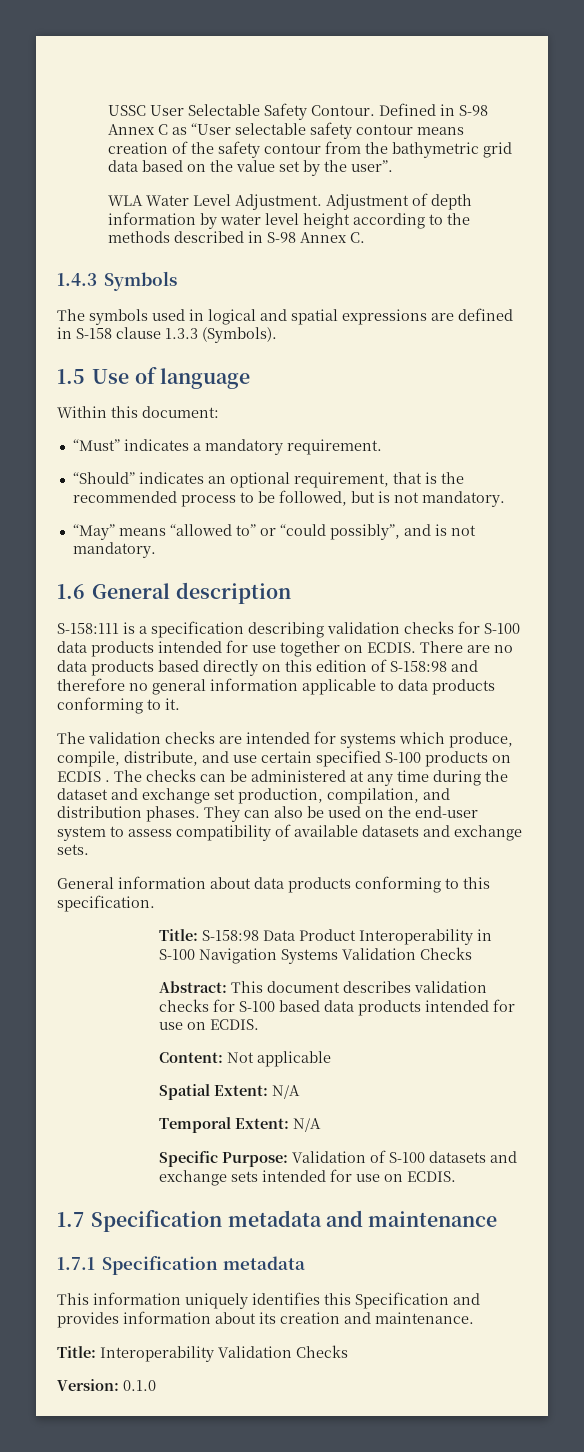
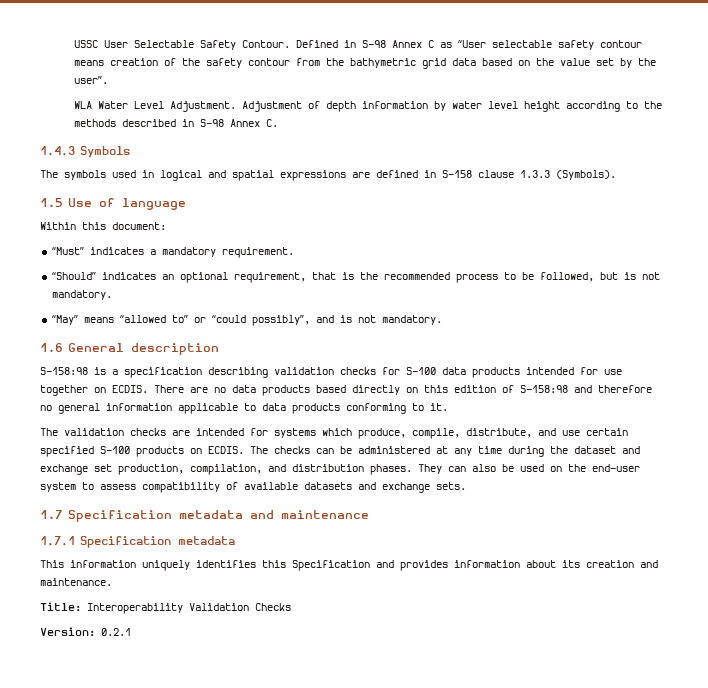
- S-158:111 is a specification describing validation checks for S-100 data products intended for use together on ECDIS.
+ S-158:98 is a specification describing validation checks for S-100 data products intended for use together on ECDIS.
- The validation checks are intended for systems which produce, compile, distribute, and use certain specified S-100 products on ECDIS .
+ The validation checks are intended for systems which produce, compile, distribute, and use certain specified S-100 products on ECDIS.
- General information about data products conforming to this specification.
- Title: S-158:98 Data Product Interoperability in S-100 Navigation Systems Validation Checks
- Abstract: This document describes validation checks for S-100 based data products intended for use on ECDIS.
- Content: Not applicable
- Spatial Extent: N/A
- Temporal Extent: N/A
- Specific Purpose: Validation of S-100 datasets and exchange sets intended for use on ECDIS.
- Version: 0.1.0
+ Version: 0.2.1

